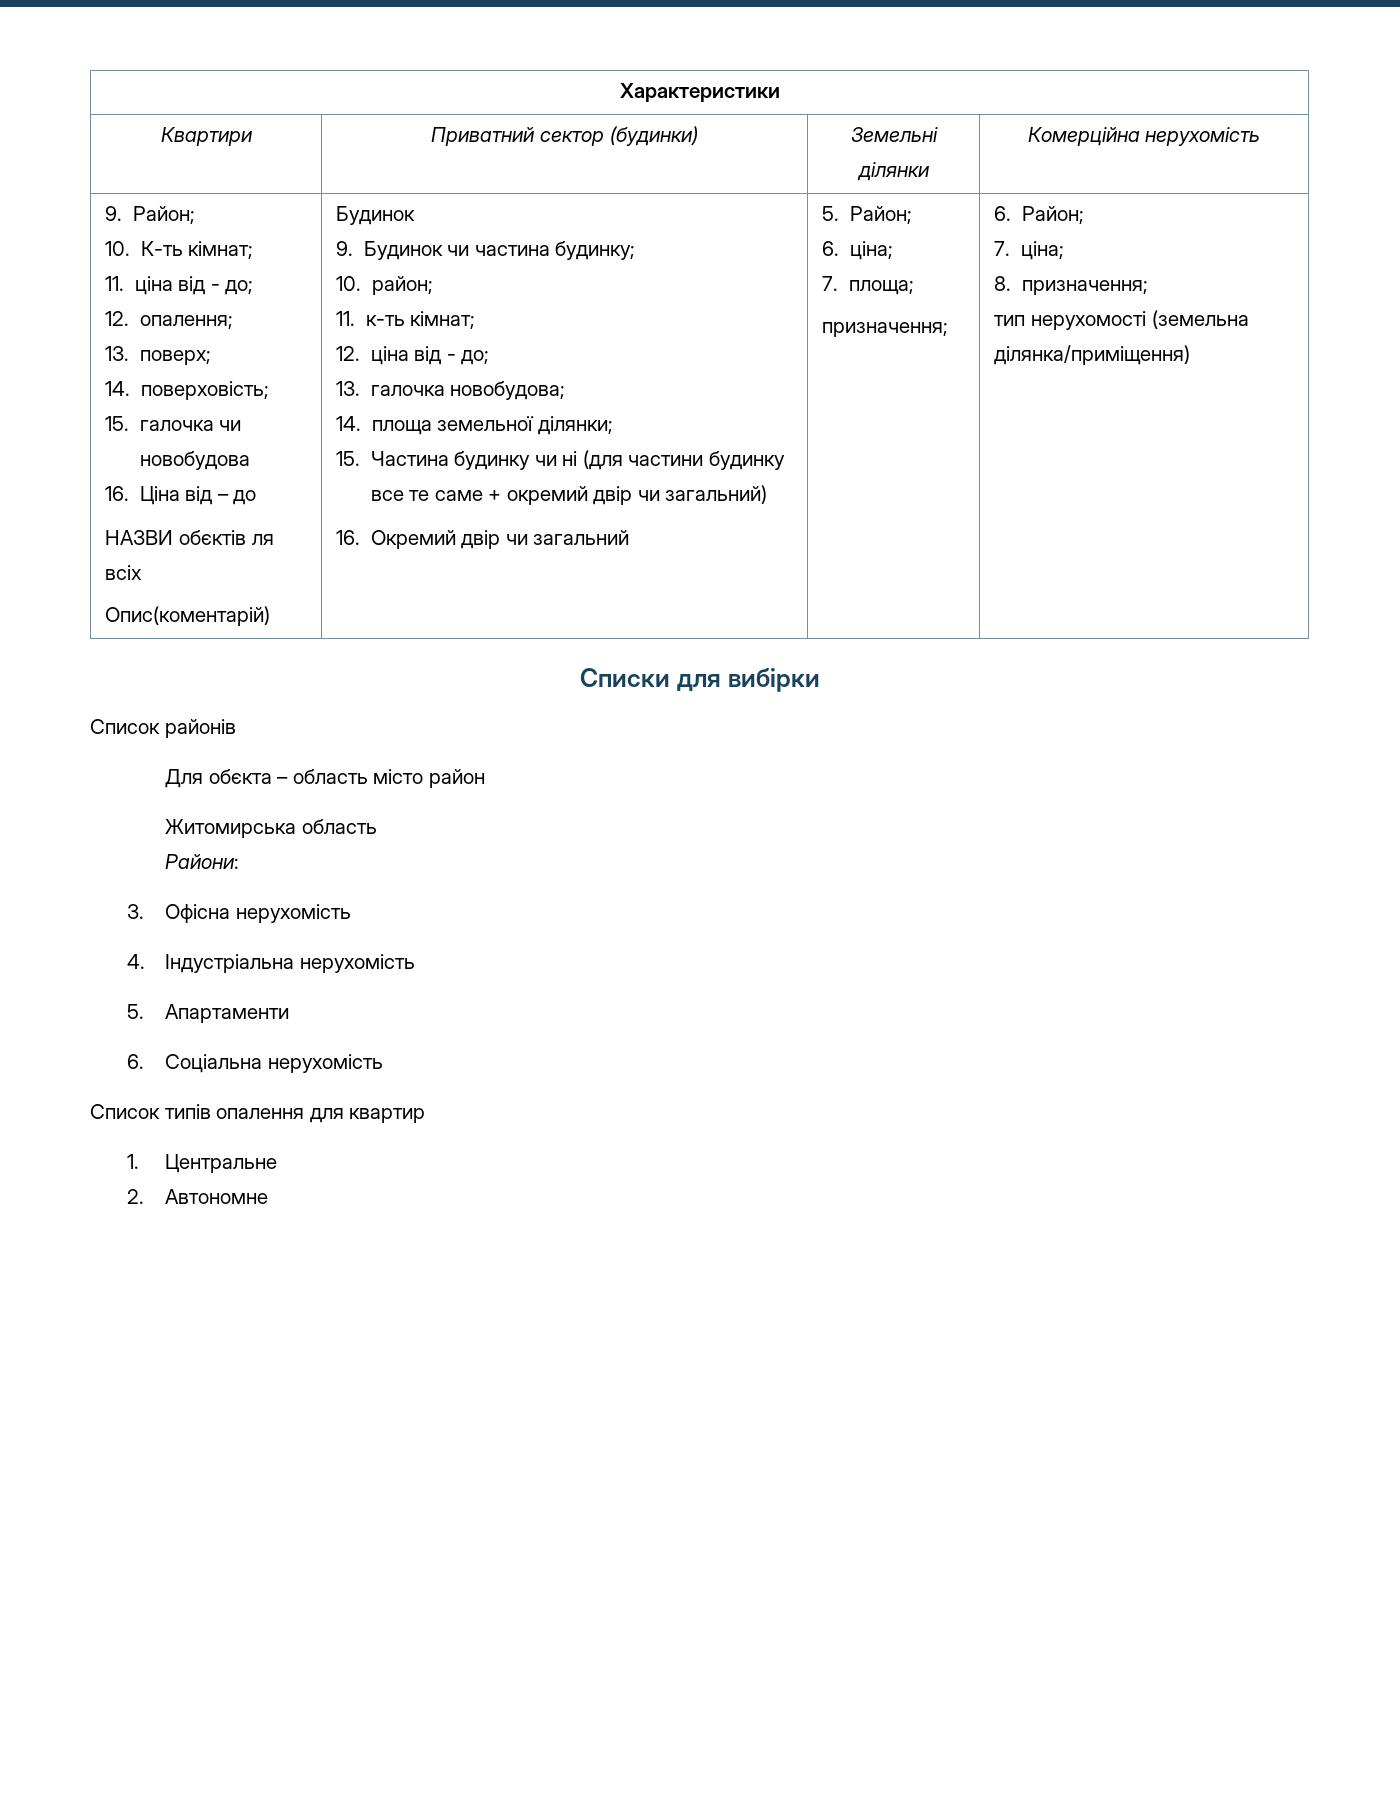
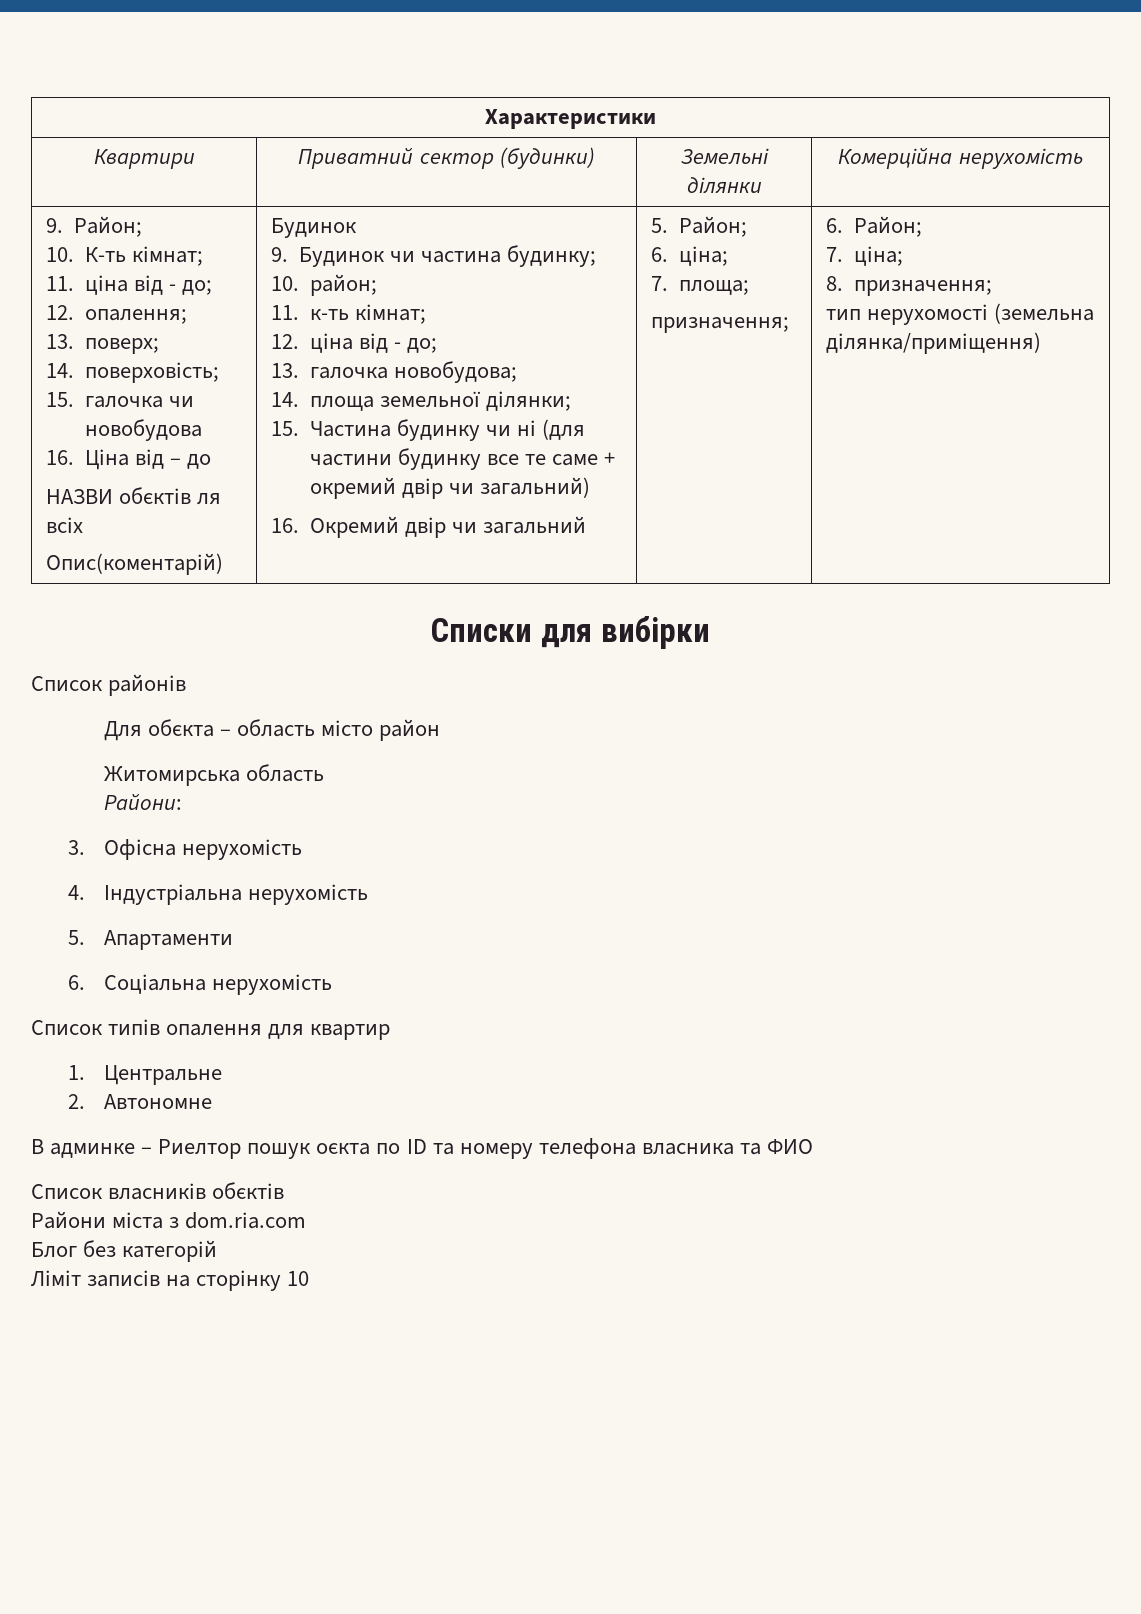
+ В админке – Риелтор пошук оєкта по ID та номеру телефона власника та ФИО
+ Список власників обєктів
+ Райони міста з dom.ria.com
+ Блог без категорій
+ Ліміт записів на сторінку 10

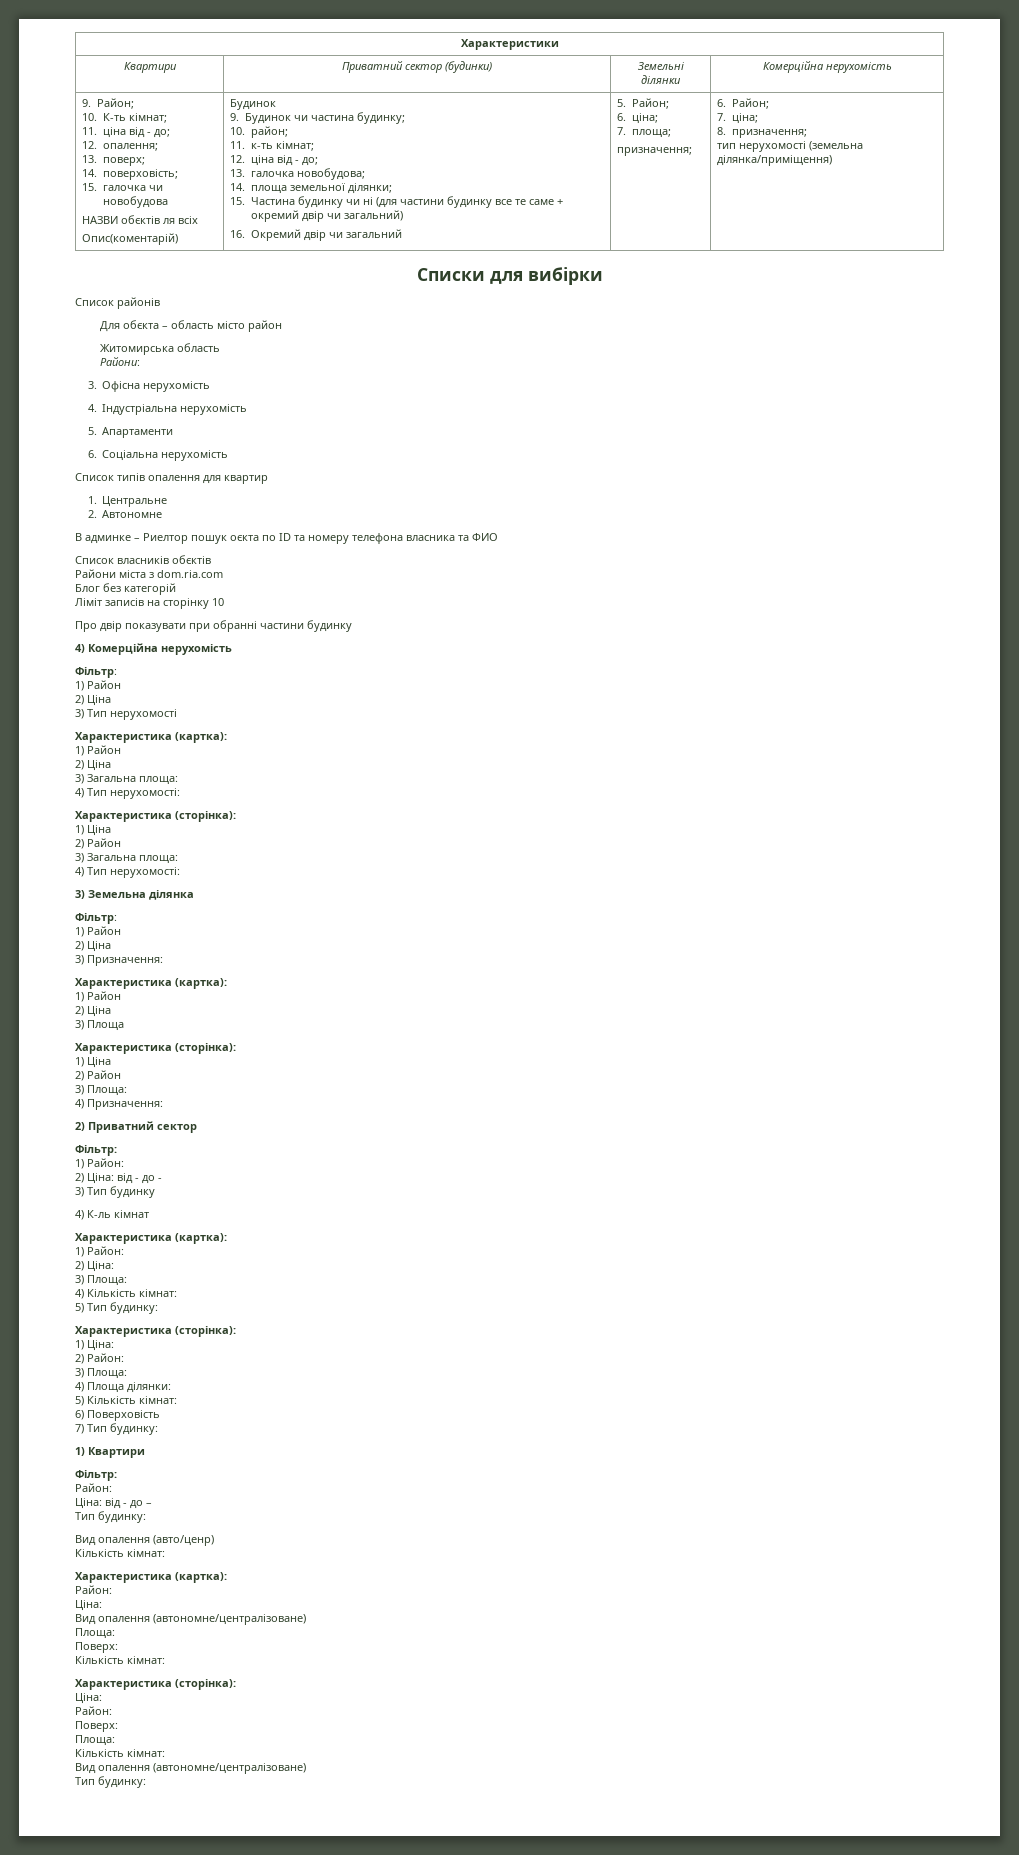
- 16. Ціна від – до
+ Про двір показувати при обранні частини будинку
+ 4) Комерційна нерухомість
+ Фільтр:
+ 1) Район
+ 2) Ціна
+ 3) Тип нерухомості
+ Характеристика (картка):
+ 1) Район
+ 2) Ціна
+ 3) Загальна площа:
+ 4) Тип нерухомості:
+ Характеристика (сторінка):
+ 1) Ціна
+ 2) Район
+ 3) Загальна площа:
+ 4) Тип нерухомості:
+ 3) Земельна ділянка
+ Фільтр:
+ 1) Район
+ 2) Ціна
+ 3) Призначення:
+ Характеристика (картка):
+ 1) Район
+ 2) Ціна
+ 3) Площа
+ Характеристика (сторінка):
+ 1) Ціна
+ 2) Район
+ 3) Площа:
+ 4) Призначення:
+ 2) Приватний сектор
+ Фільтр:
+ 1) Район:
+ 2) Ціна: від - до -
+ 3) Тип будинку
+ 4) К-ль кімнат
+ Характеристика (картка):
+ 1) Район:
+ 2) Ціна:
+ 3) Площа:
+ 4) Кількість кімнат:
+ 5) Тип будинку:
+ Характеристика (сторінка):
+ 1) Ціна:
+ 2) Район:
+ 3) Площа:
+ 4) Площа ділянки:
+ 5) Кількість кімнат:
+ 6) Поверховість
+ 7) Тип будинку:
+ 1) Квартири
+ Фільтр:
+ Район:
+ Ціна: від - до –
+ Тип будинку:
+ Вид опалення (авто/ценр)
+ Кількість кімнат:
+ Характеристика (картка):
+ Район:
+ Ціна:
+ Вид опалення (автономне/централізоване)
+ Площа:
+ Поверх:
+ Кількість кімнат:
+ Характеристика (сторінка):
+ Ціна:
+ Район:
+ Поверх:
+ Площа:
+ Кількість кімнат:
+ Вид опалення (автономне/централізоване)
+ Тип будинку:

